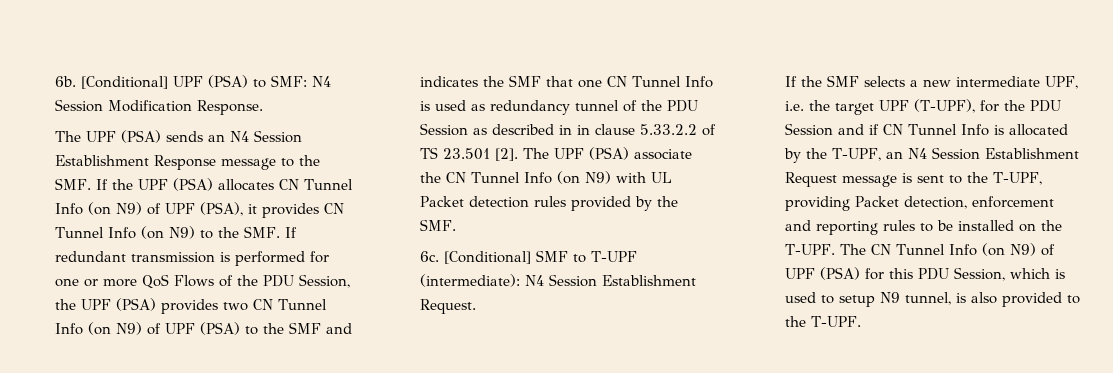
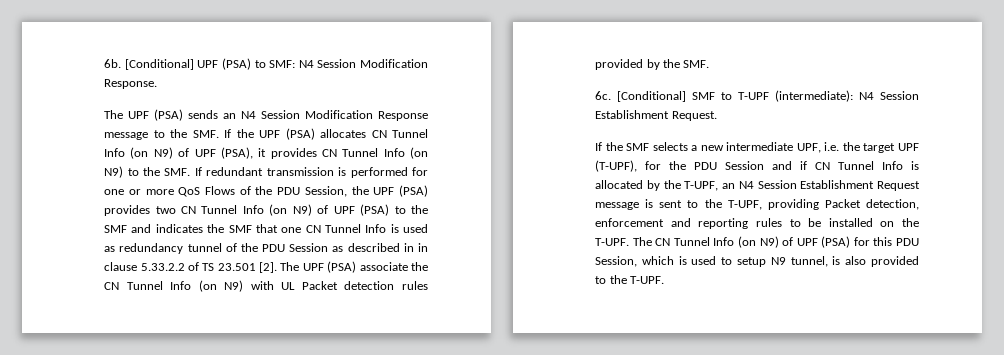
- The UPF (PSA) sends an N4 Session Establishment Response message to the SMF. If the UPF (PSA) allocates CN Tunnel Info (on N9) of UPF (PSA), it provides CN Tunnel Info (on N9) to the SMF. If redundant transmission is performed for one or more QoS Flows of the PDU Session, the UPF (PSA) provides two CN Tunnel Info (on N9) of UPF (PSA) to the SMF and indicates the SMF that one CN Tunnel Info is used as redundancy tunnel of the PDU Session as described in in clause 5.33.2.2 of TS 23.501 [2].
+ The UPF (PSA) sends an N4 Session Modification Response message to the SMF. If the UPF (PSA) allocates CN Tunnel Info (on N9) of UPF (PSA), it provides CN Tunnel Info (on N9) to the SMF. If redundant transmission is performed for one or more QoS Flows of the PDU Session, the UPF (PSA) provides two CN Tunnel Info (on N9) of UPF (PSA) to the SMF and indicates the SMF that one CN Tunnel Info is used as redundancy tunnel of the PDU Session as described in in clause 5.33.2.2 of TS 23.501 [2].

